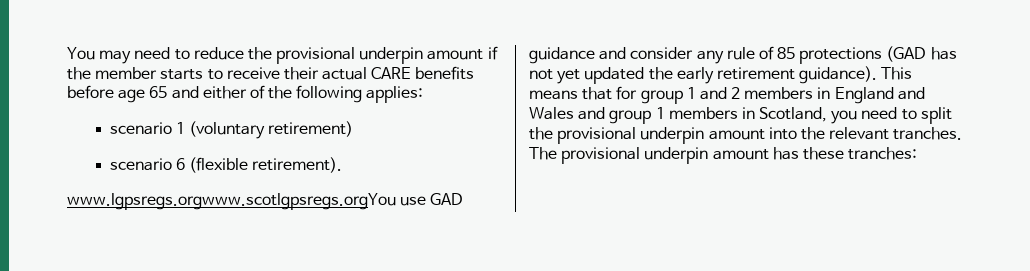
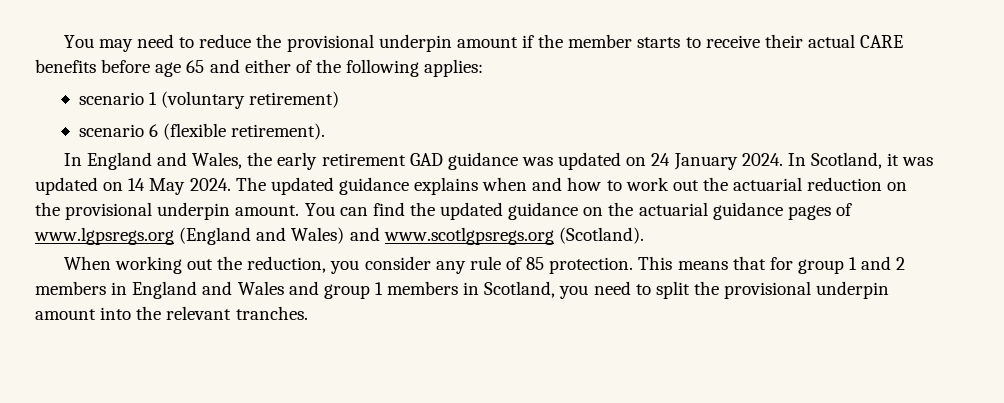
- www.lgpsregs.orgwww.scotlgpsregs.orgYou use GAD guidance and consider any rule of 85 protections (GAD has not yet updated the early retirement guidance).
+ In England and Wales, the early retirement GAD guidance was updated on 24 January 2024. In Scotland, it was updated on 14 May 2024. The updated guidance explains when and how to work out the actuarial reduction on the provisional underpin amount. You can find the updated guidance on the actuarial guidance pages of www.lgpsregs.org (England and Wales) and www.scotlgpsregs.org (Scotland).
+ When working out the reduction, you consider any rule of 85 protection.
- The provisional underpin amount has these tranches:

